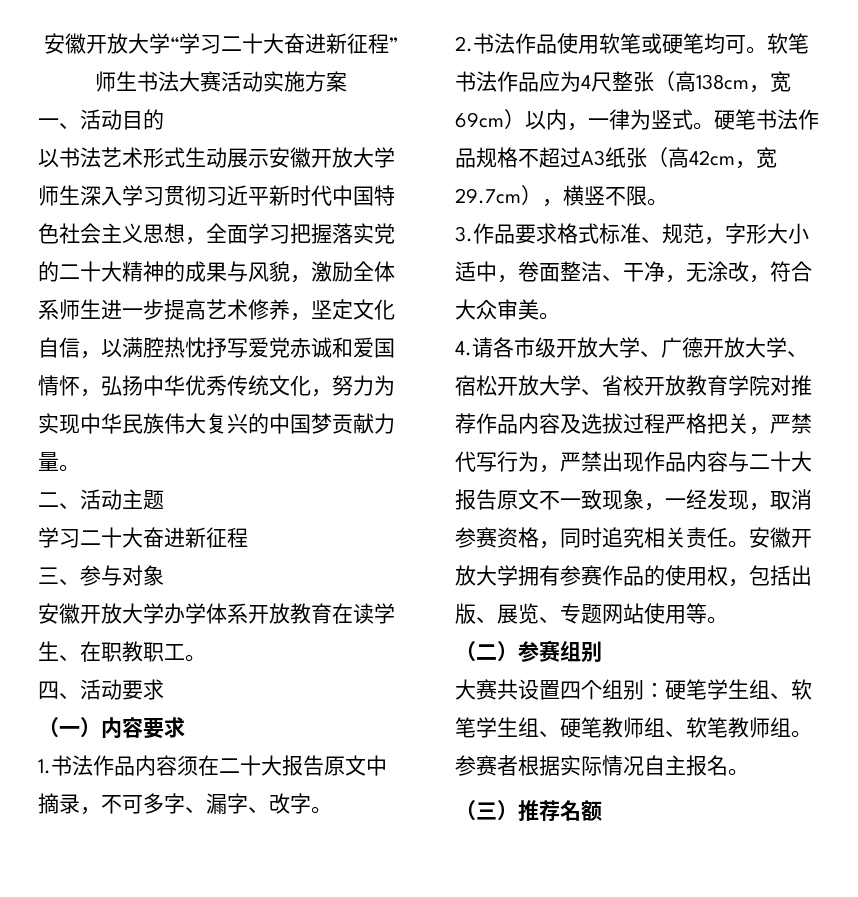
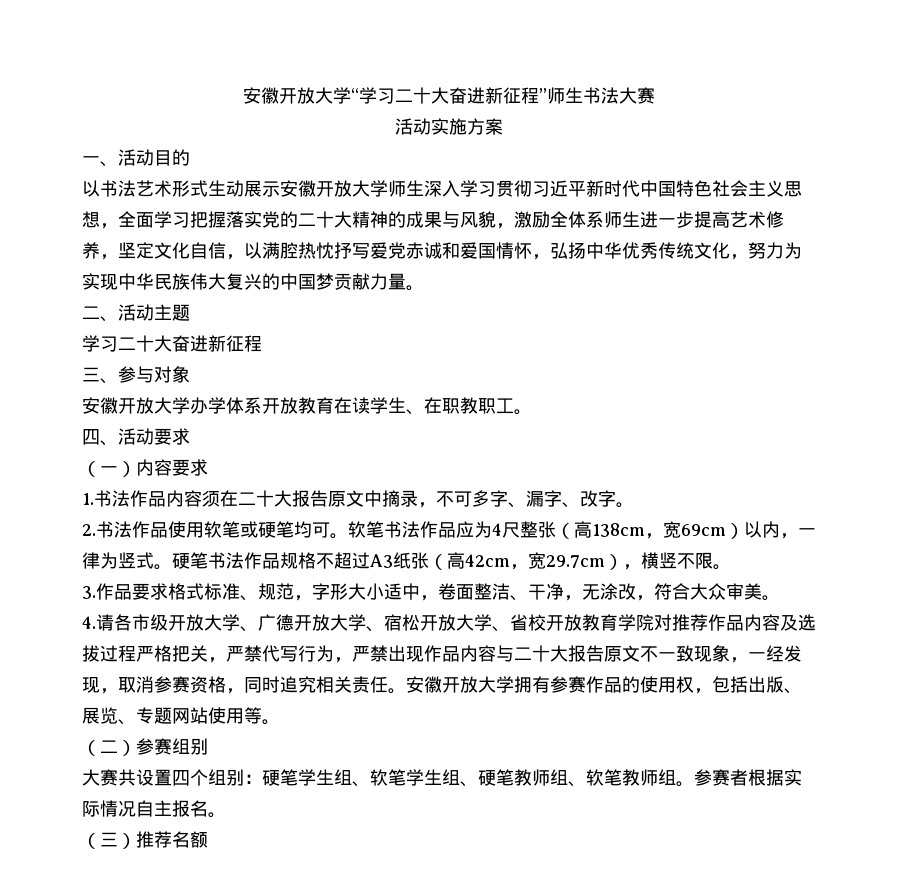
- 安徽开放大学“学习二十大奋进新征程”师生书法大赛活动实施方案
+ 安徽开放大学“学习二十大奋进新征程”师生书法大赛
+ 活动实施方案

